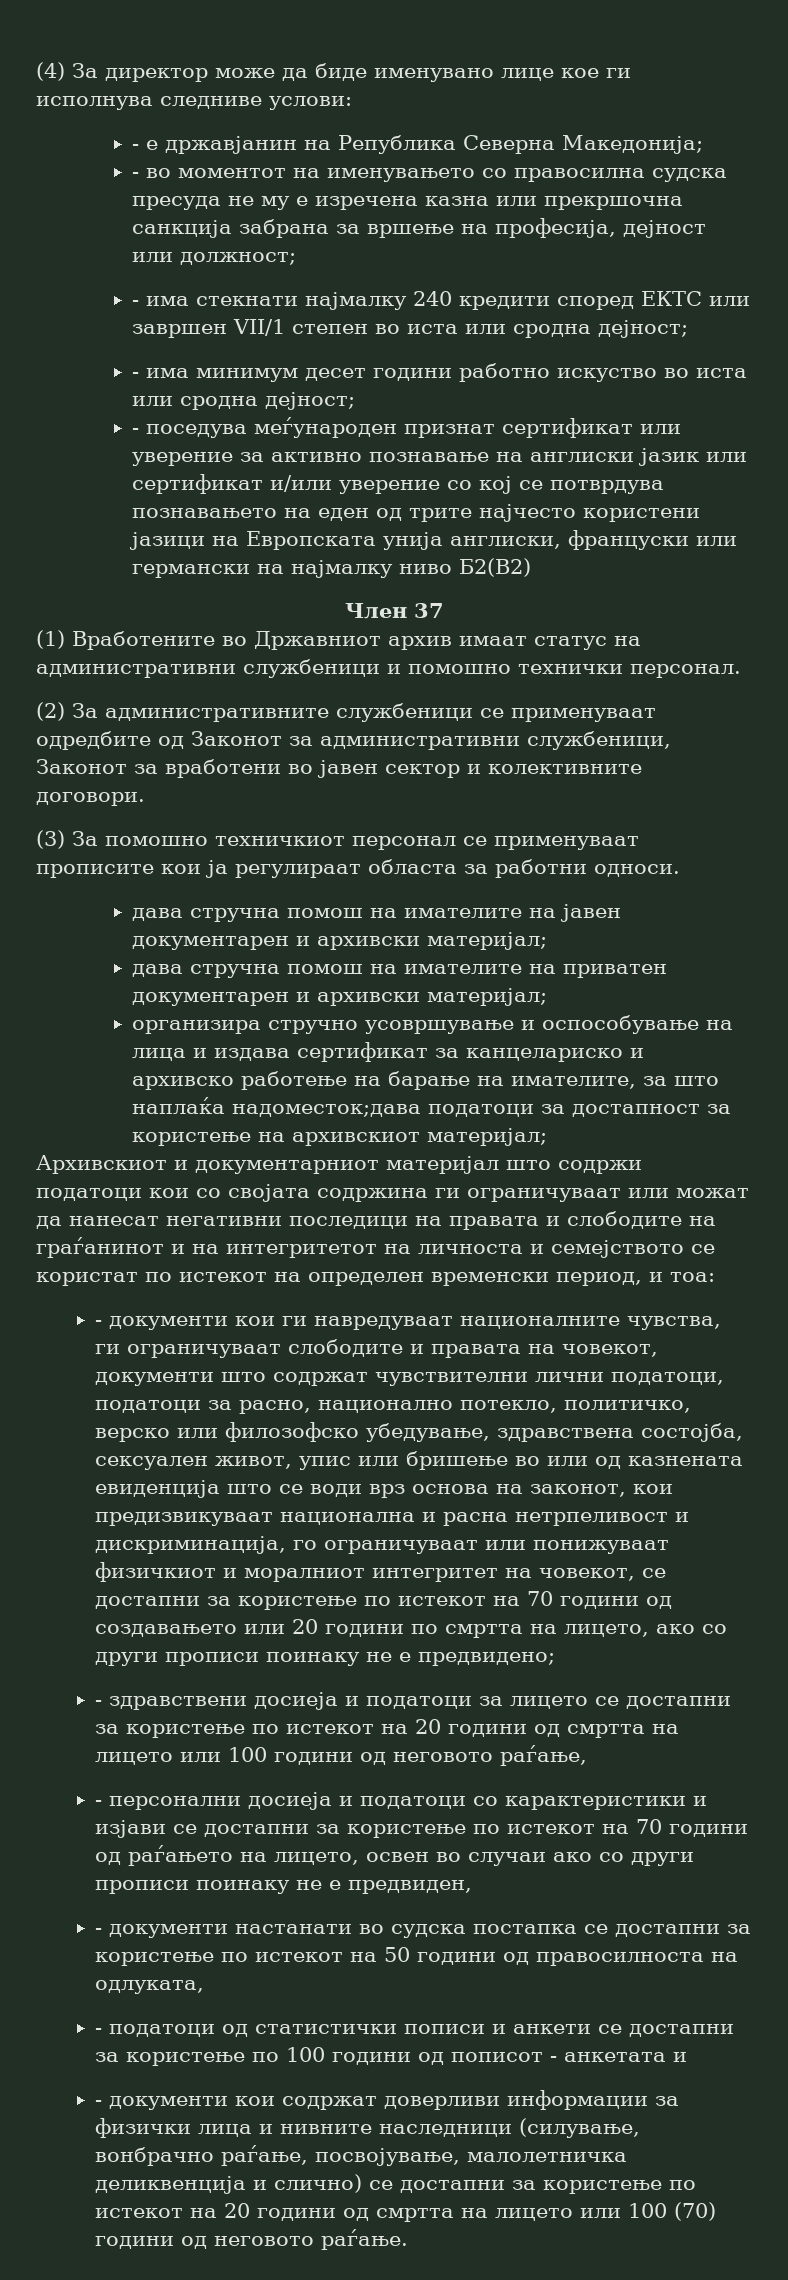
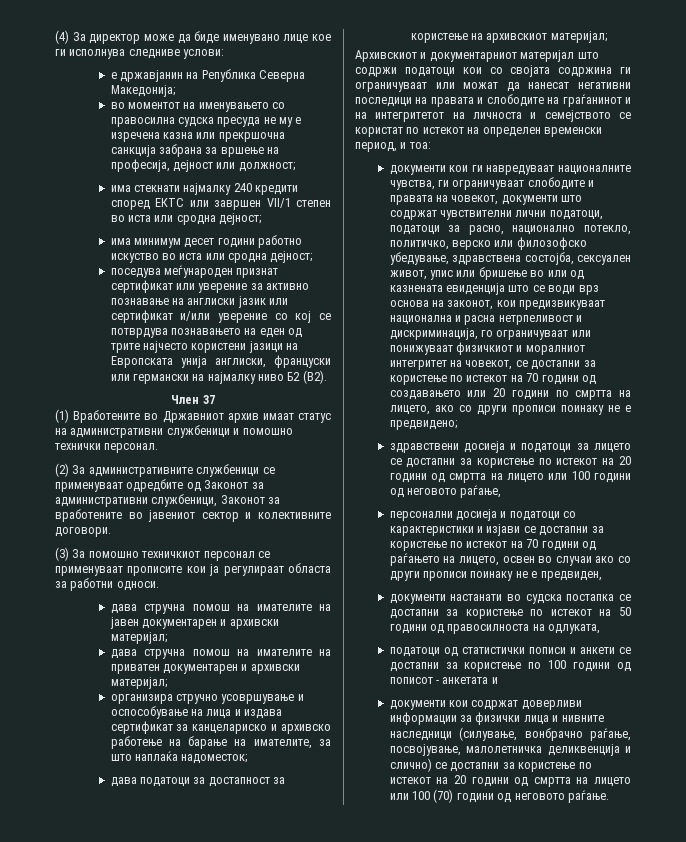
- - е државјанин на Република Северна Македонија;
+ е државјанин на Република Северна Македонија;
- - во моментот на именувањето со правосилна судска пресуда не му е изречена казна или прекршочна санкција забрана за вршење на професија, дејност или должност;
+ во моментот на именувањето со правосилна судска пресуда не му е изречена казна или прекршочна санкција забрана за вршење на професија, дејност или должност;
- - има стекнати најмалку 240 кредити според ЕКТС или завршен VII/1 степен во иста или сродна дејност;
+ има стекнати најмалку 240 кредити според ЕКТС или завршен VII/1 степен во иста или сродна дејност;
- - има минимум десет години работно искуство во иста или сродна дејност;
+ има минимум десет години работно искуство во иста или сродна дејност;
- - поседува меѓународен признат сертификат или уверение за активно познавање на англиски јазик или сертификат и/или уверение со кој се потврдува познавањето на еден од трите најчесто користени јазици на Европската унија англиски, француски или германски на најмалку ниво Б2(В2)
+ поседува меѓународен признат сертификат или уверение за активно познавање на англиски јазик или сертификат и/или уверение со кој се потврдува познавањето на еден од трите најчесто користени јазици на Европската унија англиски, француски или германски на најмалку ниво Б2 (В2).
- (2) За административните службеници се применуваат одредбите од Законот за административни службеници, Законот за вработени во јавен сектор и колективните договори.
+ (2) За административните службеници се применуваат одредбите од Законот за административни службеници, Законот за вработените во јавениот сектор и колективните договори.
- организира стручно усовршување и оспособување на лица и издава сертификат за канцелариско и архивско работење на барање на имателите, за што наплаќа надоместок;дава податоци за достапност за користење на архивскиот материјал;
+ организира стручно усовршување и оспособување на лица и издава сертификат за канцелариско и архивско работење на барање на имателите, за што наплаќа надоместок;
+ дава податоци за достапност за користење на архивскиот материјал;
- - документи кои ги навредуваат националните чувства, ги ограничуваат слободите и правата на човекот, документи што содржат чувствителни лични податоци, податоци за расно, национално потекло, политичко, верско или филозофско убедување, здравствена состојба, сексуален живот, упис или бришење во или од казнената евиденција што се води врз основа на законот, кои предизвикуваат национална и расна нетрпеливост и дискриминација, го ограничуваат или понижуваат физичкиот и моралниот интегритет на човекот, се достапни за користење по истекот на 70 години од создавањето или 20 години по смртта на лицето, ако со други прописи поинаку не е предвидено;
+ документи кои ги навредуваат националните чувства, ги ограничуваат слободите и правата на човекот, документи што содржат чувствителни лични податоци, податоци за расно, национално потекло, политичко, верско или филозофско убедување, здравствена состојба, сексуален живот, упис или бришење во или од казнената евиденција што се води врз основа на законот, кои предизвикуваат национална и расна нетрпеливост и дискриминација, го ограничуваат или понижуваат физичкиот и моралниот интегритет на човекот, се достапни за користење по истекот на 70 години од создавањето или 20 години по смртта на лицето, ако со други прописи поинаку не е предвидено;
- - здравствени досиеја и податоци за лицето се достапни за користење по истекот на 20 години од смртта на лицето или 100 години од неговото раѓање,
+ здравствени досиеја и податоци за лицето се достапни за користење по истекот на 20 години од смртта на лицето или 100 години од неговото раѓање,
- - персонални досиеја и податоци со карактеристики и изјави се достапни за користење по истекот на 70 години од раѓањето на лицето, освен во случаи ако со други прописи поинаку не е предвиден,
+ персонални досиеја и податоци со карактеристики и изјави се достапни за користење по истекот на 70 години од раѓањето на лицето, освен во случаи ако со други прописи поинаку не е предвиден,
- - документи настанати во судска постапка се достапни за користење по истекот на 50 години од правосилноста на одлуката,
+ документи настанати во судска постапка се достапни за користење по истекот на 50 години од правосилноста на одлуката,
- - податоци од статистички пописи и анкети се достапни за користење по 100 години од пописот - анкетата и
+ податоци од статистички пописи и анкети се достапни за користење по 100 години од пописот - анкетата и
- - документи кои содржат доверливи информации за физички лица и нивните наследници (силување, вонбрачно раѓање, посвојување, малолетничка деликвенција и слично) се достапни за користење по истекот на 20 години од смртта на лицето или 100 (70) години од неговото раѓање.
+ документи кои содржат доверливи информации за физички лица и нивните наследници (силување, вонбрачно раѓање, посвојување, малолетничка деликвенција и слично) се достапни за користење по истекот на 20 години од смртта на лицето или 100 (70) години од неговото раѓање.

